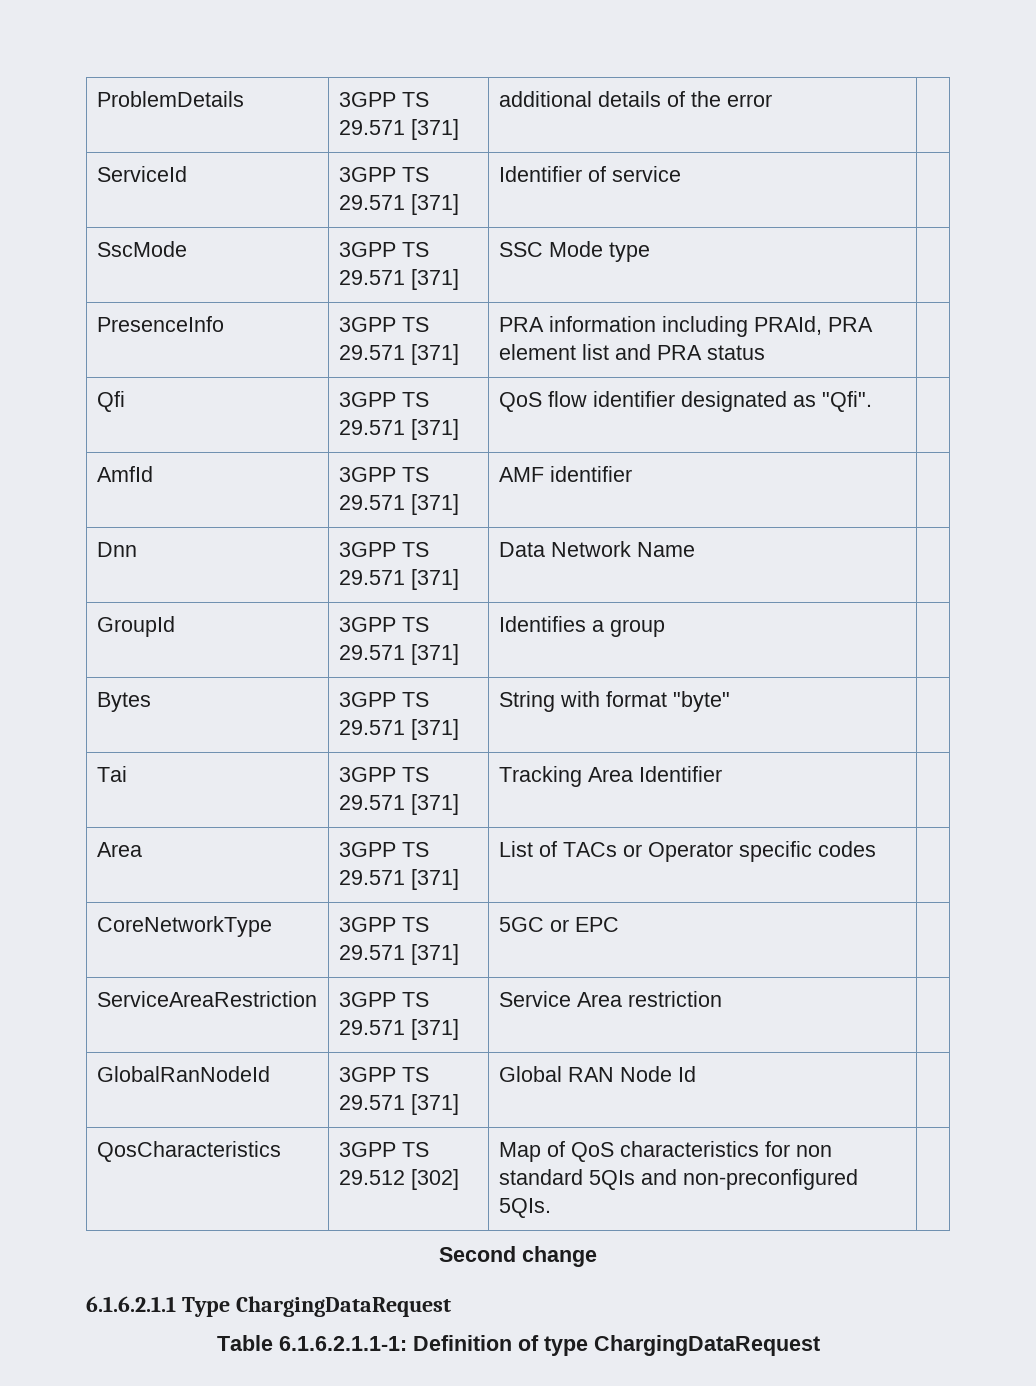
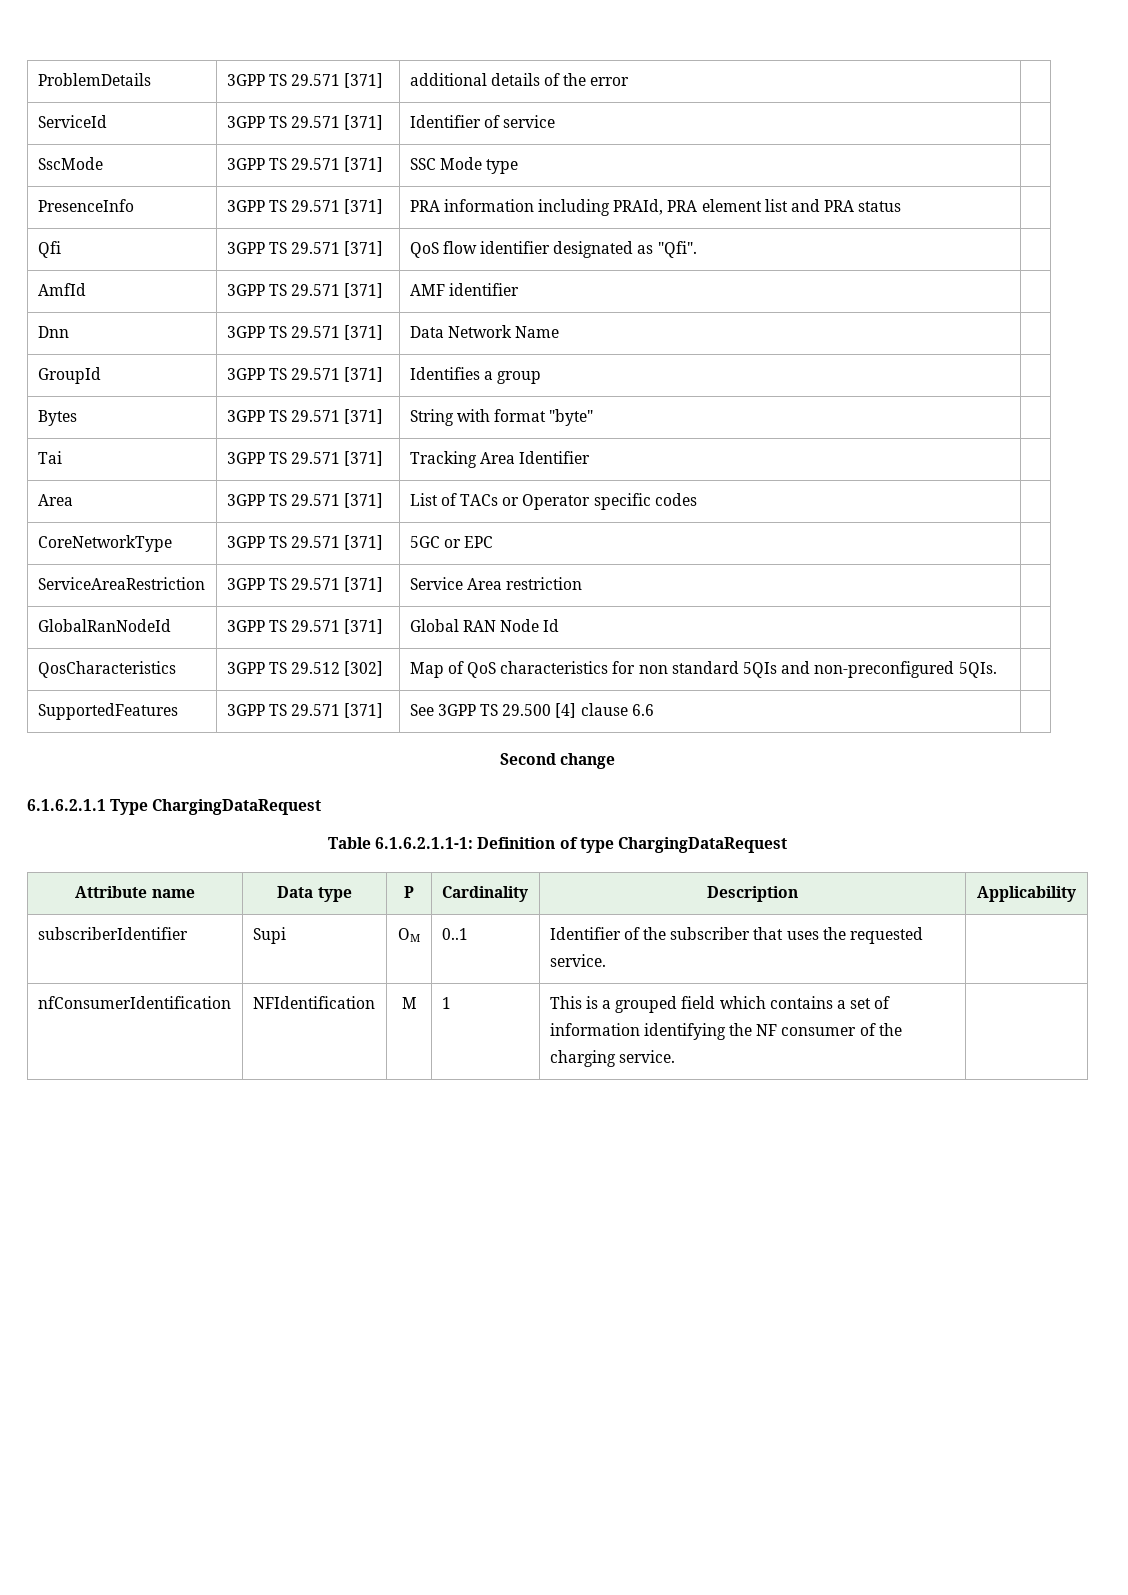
+ SupportedFeatures | 3GPP TS 29.571 [371] | See 3GPP TS 29.500 [4] clause 6.6 |
+ Attribute name | Data type | P | Cardinality | Description | Applicability
+ subscriberIdentifier | Supi | OM | 0..1 | Identifier of the subscriber that uses the requested service. |
+ nfConsumerIdentification | NFIdentification | M | 1 | This is a grouped field which contains a set of information identifying the NF consumer of the charging service. |

